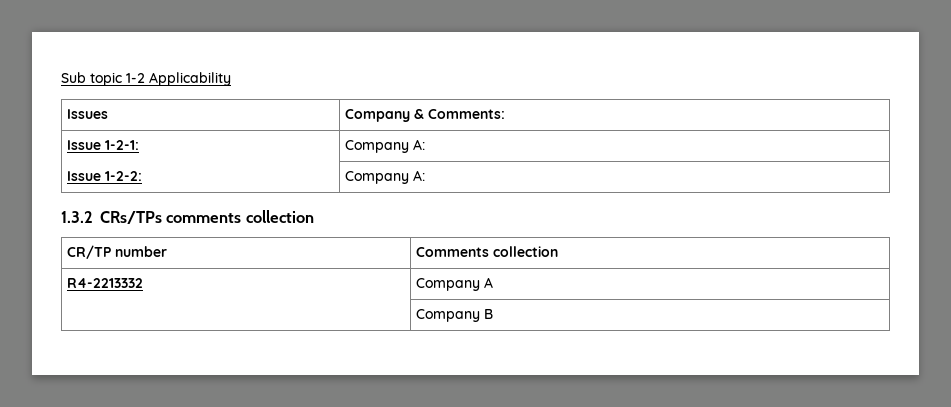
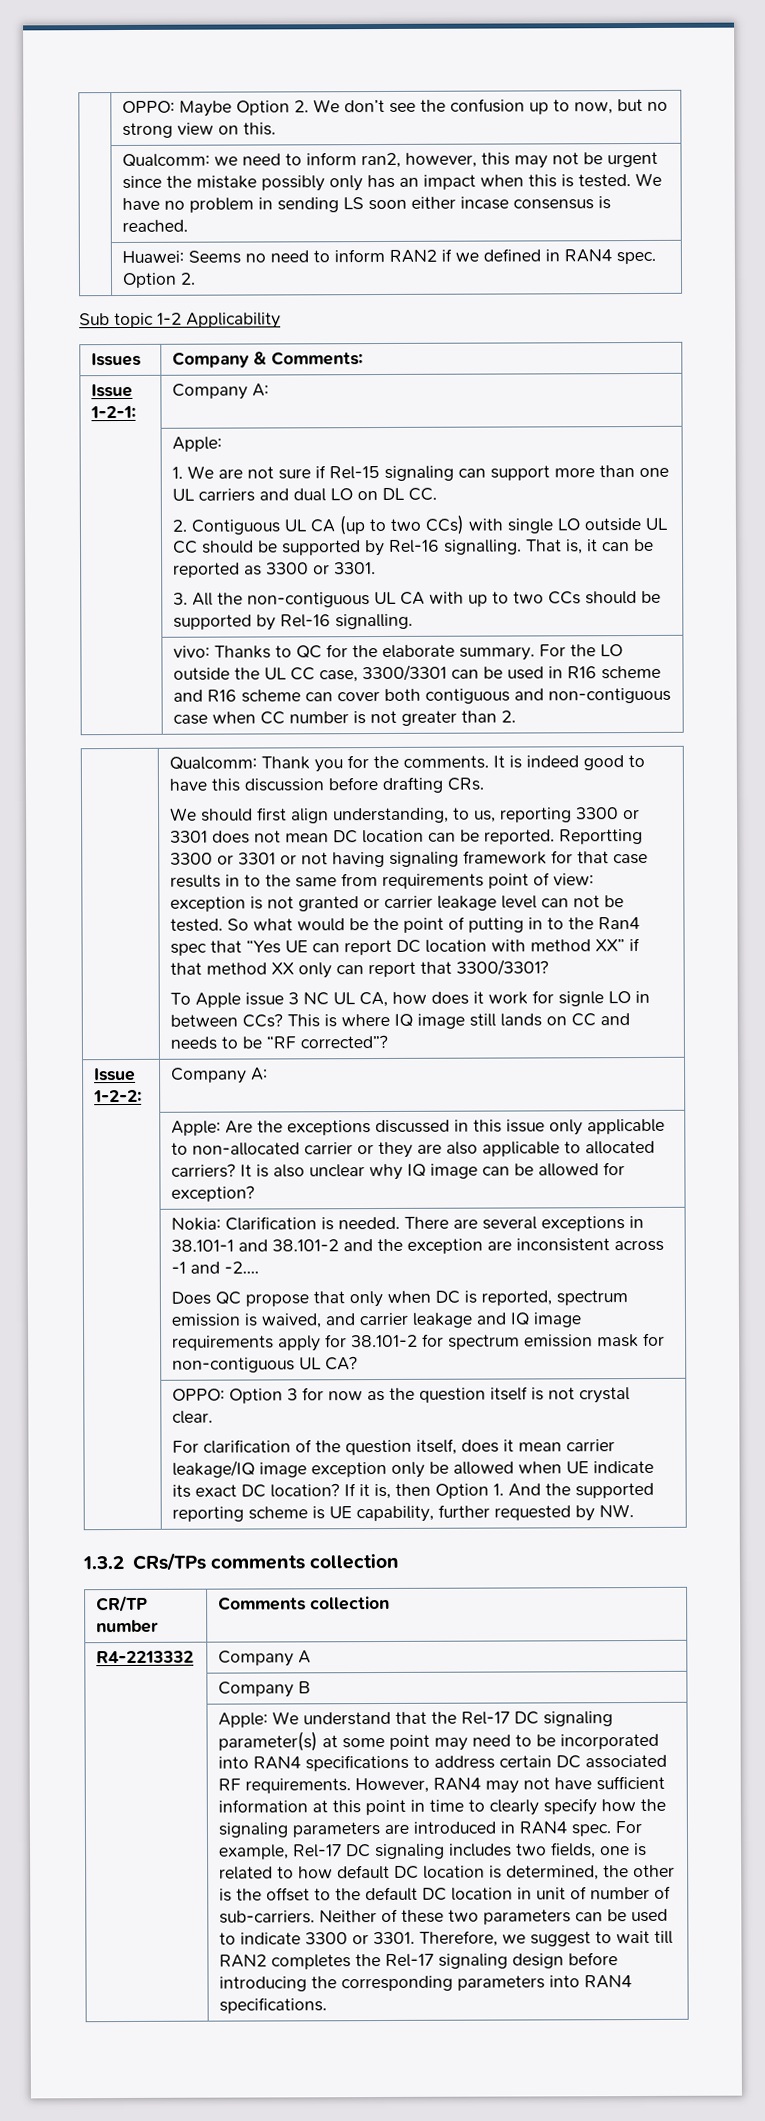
+ | OPPO: Maybe Option 2. We don’t see the confusion up to now, but no strong view on this.
+ | Qualcomm: we need to inform ran2, however, this may not be urgent since the mistake possibly only has an impact when this is tested. We have no problem in sending LS soon either incase consensus is reached.
+ | Huawei: Seems no need to inform RAN2 if we defined in RAN4 spec. Option 2.
  Issue 1-2-1: | Company A:
+ | Apple:
+ 1. We are not sure if Rel-15 signaling can support more than one UL carriers and dual LO on DL CC.
+ 2. Contiguous UL CA (up to two CCs) with single LO outside UL CC should be supported by Rel-16 signalling. That is, it can be reported as 3300 or 3301.
+ 3. All the non-contiguous UL CA with up to two CCs should be supported by Rel-16 signalling.
+ | vivo: Thanks to QC for the elaborate summary. For the LO outside the UL CC case, 3300/3301 can be used in R16 scheme and R16 scheme can cover both contiguous and non-contiguous case when CC number is not greater than 2.
+ | Qualcomm: Thank you for the comments. It is indeed good to have this discussion before drafting CRs.
+ We should first align understanding, to us, reporting 3300 or 3301 does not mean DC location can be reported. Reportting 3300 or 3301 or not having signaling framework for that case results in to the same from requirements point of view: exception is not granted or carrier leakage level can not be tested. So what would be the point of putting in to the Ran4 spec that “Yes UE can report DC location with method XX” if that method XX only can report that 3300/3301?
+ To Apple issue 3 NC UL CA, how does it work for signle LO in between CCs? This is where IQ image still lands on CC and needs to be “RF corrected”?
  Issue 1-2-2: | Company A:
+ | Apple: Are the exceptions discussed in this issue only applicable to non-allocated carrier or they are also applicable to allocated carriers? It is also unclear why IQ image can be allowed for exception?
+ | Nokia: Clarification is needed. There are several exceptions in 38.101-1 and 38.101-2 and the exception are inconsistent across -1 and -2….
+ Does QC propose that only when DC is reported, spectrum emission is waived, and carrier leakage and IQ image requirements apply for 38.101-2 for spectrum emission mask for non-contiguous UL CA?
+ | OPPO: Option 3 for now as the question itself is not crystal clear.
+ For clarification of the question itself, does it mean carrier leakage/IQ image exception only be allowed when UE indicate its exact DC location? If it is, then Option 1. And the supported reporting scheme is UE capability, further requested by NW.
+ Apple: We understand that the Rel-17 DC signaling parameter(s) at some point may need to be incorporated into RAN4 specifications to address certain DC associated RF requirements. However, RAN4 may not have sufficient information at this point in time to clearly specify how the signaling parameters are introduced in RAN4 spec. For example, Rel-17 DC signaling includes two fields, one is related to how default DC location is determined, the other is the offset to the default DC location in unit of number of sub-carriers. Neither of these two parameters can be used to indicate 3300 or 3301. Therefore, we suggest to wait till RAN2 completes the Rel-17 signaling design before introducing the corresponding parameters into RAN4 specifications.

